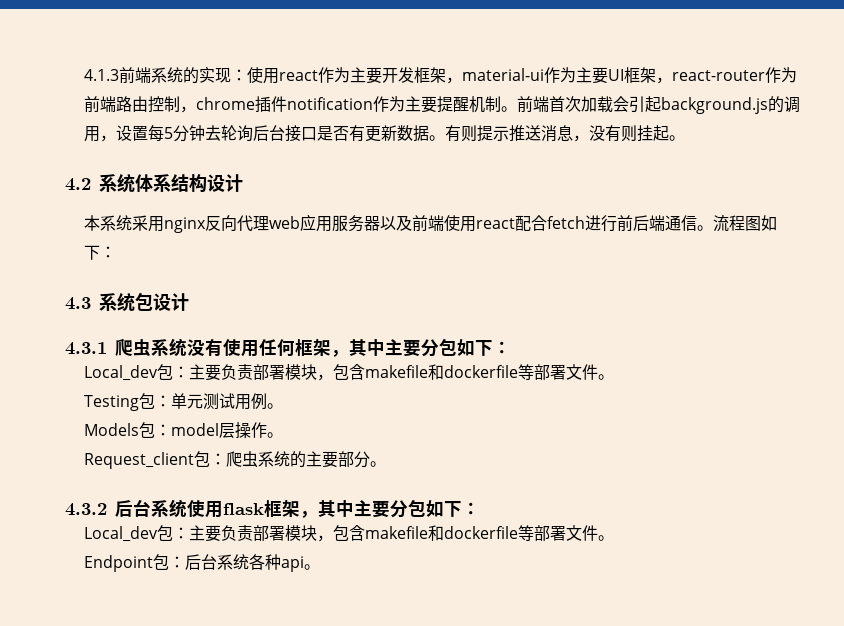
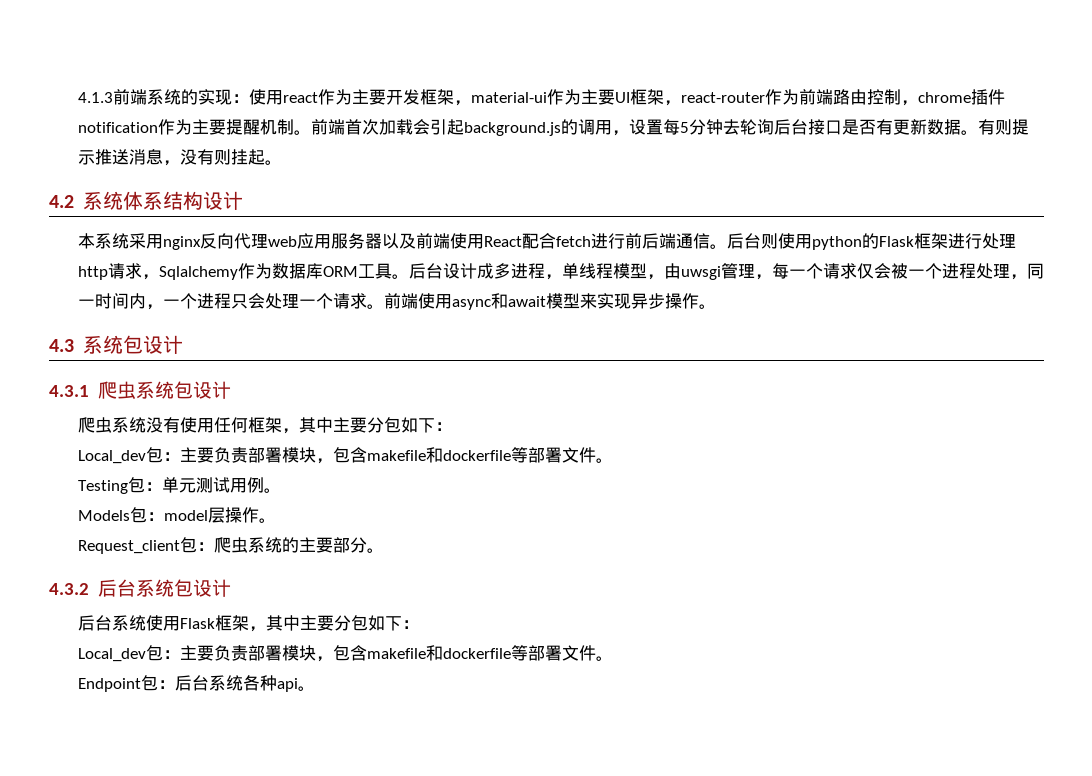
- 本系统采用nginx反向代理web应用服务器以及前端使用react配合fetch进行前后端通信。
+ 本系统采用nginx反向代理web应用服务器以及前端使用React配合fetch进行前后端通信。
- 流程图如下：
+ 后台则使用python的Flask框架进行处理http请求，Sqlalchemy作为数据库ORM工具。后台设计成多进程，单线程模型，由uwsgi管理，每一个请求仅会被一个进程处理，同一时间内，一个进程只会处理一个请求。前端使用async和await模型来实现异步操作。
- 4.3.1爬虫系统没有使用任何框架，其中主要分包如下：
+ 4.3.1爬虫系统包设计
+ 爬虫系统没有使用任何框架，其中主要分包如下：
- 4.3.2后台系统使用flask框架，其中主要分包如下：
+ 4.3.2后台系统包设计
+ 后台系统使用Flask框架，其中主要分包如下：

